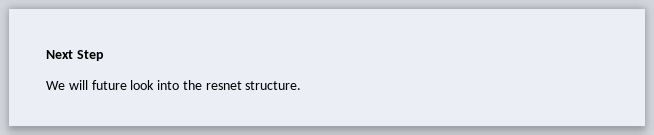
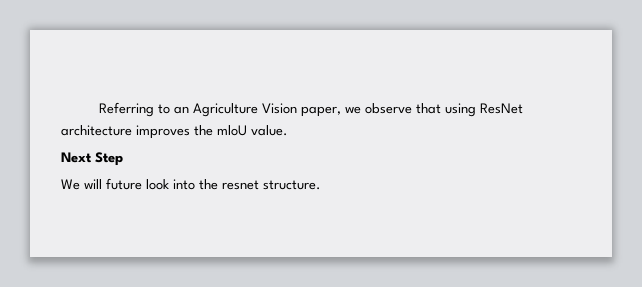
+ Referring to an Agriculture Vision paper, we observe that using ResNet architecture improves the mloU value.

